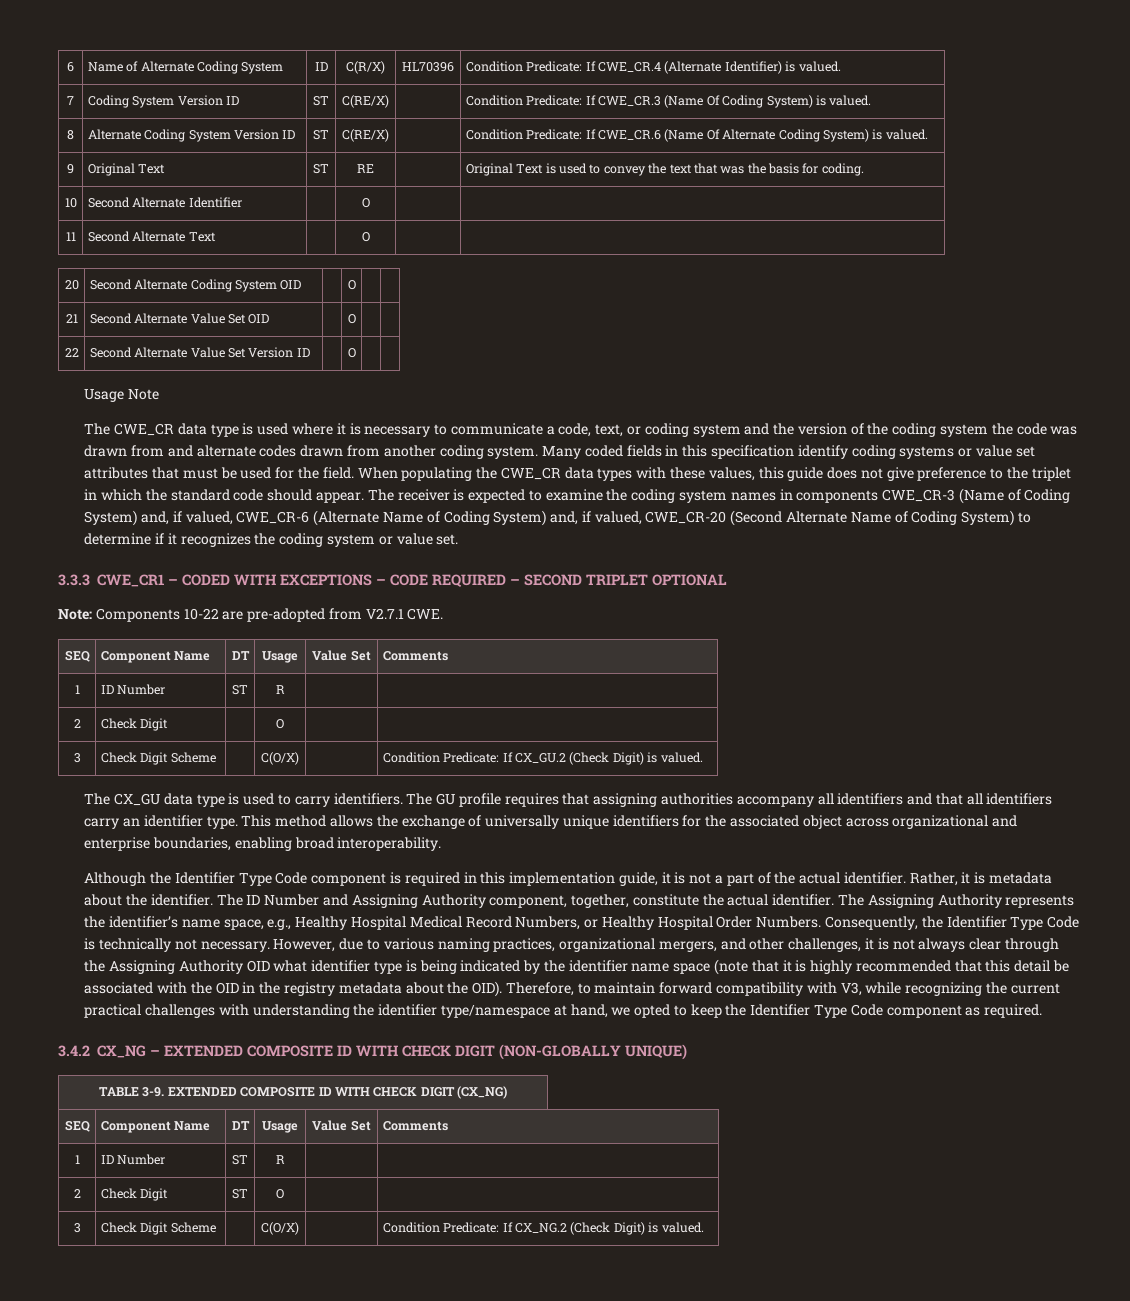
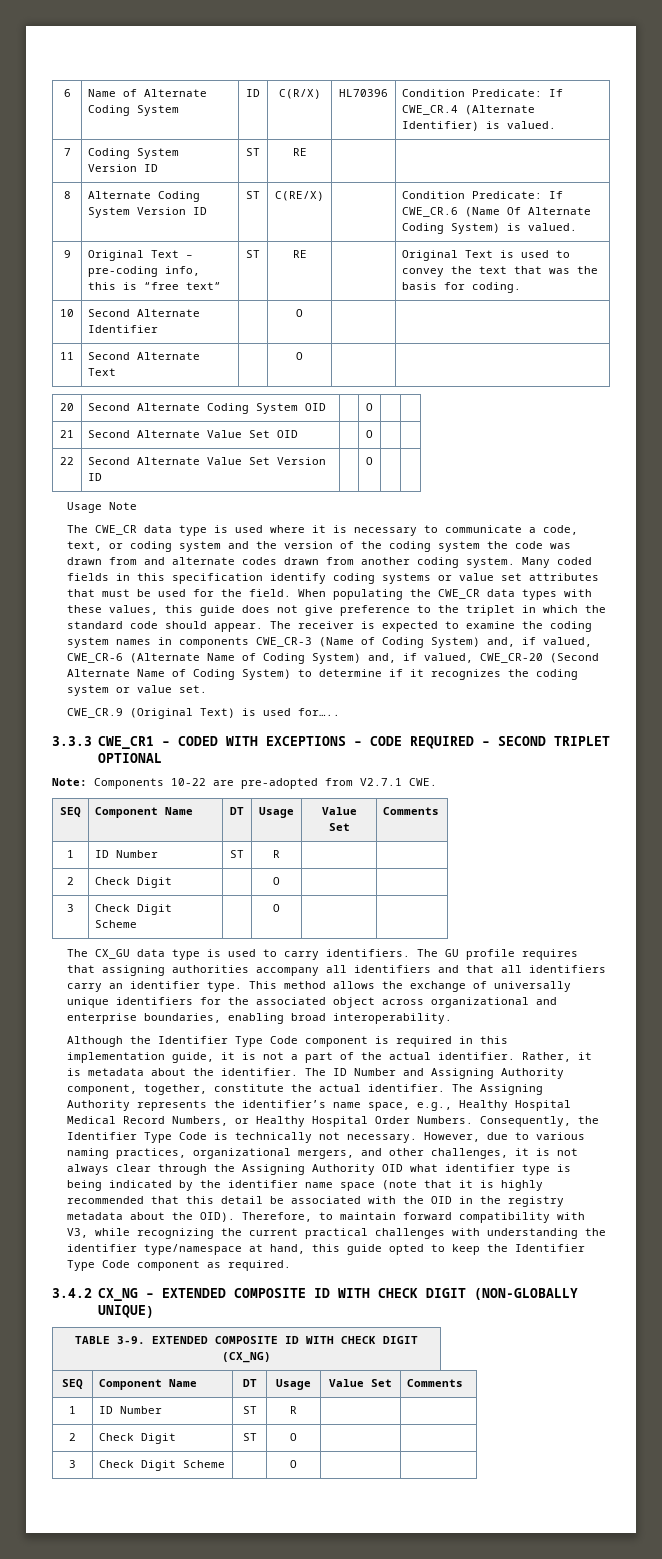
- 7 | Coding System Version ID | ST | C(RE/X) | | Condition Predicate: If CWE_CR.3 (Name Of Coding System) is valued.
+ 7 | Coding System Version ID | ST | RE | |
- 9 | Original Text | ST | RE | | Original Text is used to convey the text that was the basis for coding.
+ 9 | Original Text – pre-coding info, this is “free text” | ST | RE | | Original Text is used to convey the text that was the basis for coding.
+ CWE_CR.9 (Original Text) is used for…..
  2 | Check Digit | | O | |
- 3 | Check Digit Scheme | | C(O/X) | | Condition Predicate: If CX_GU.2 (Check Digit) is valued.
+ 3 | Check Digit Scheme | | O | |
- Therefore, to maintain forward compatibility with V3, while recognizing the current practical challenges with understanding the identifier type/namespace at hand, we opted to keep the Identifier Type Code component as required.
+ Therefore, to maintain forward compatibility with V3, while recognizing the current practical challenges with understanding the identifier type/namespace at hand, this guide opted to keep the Identifier Type Code component as required.
  2 | Check Digit | ST | O | |
- 3 | Check Digit Scheme | | C(O/X) | | Condition Predicate: If CX_NG.2 (Check Digit) is valued.
+ 3 | Check Digit Scheme | | O | |

